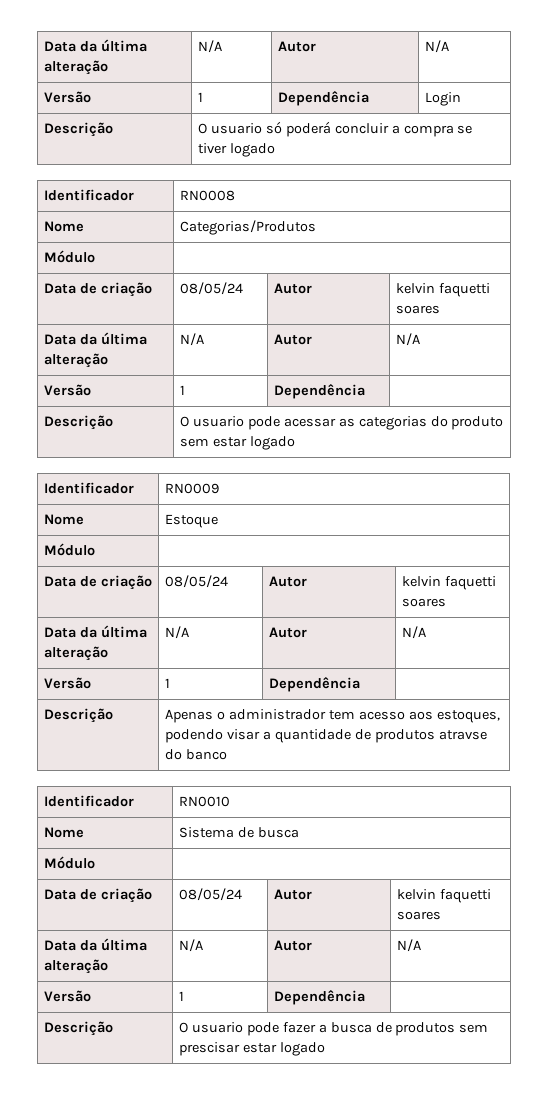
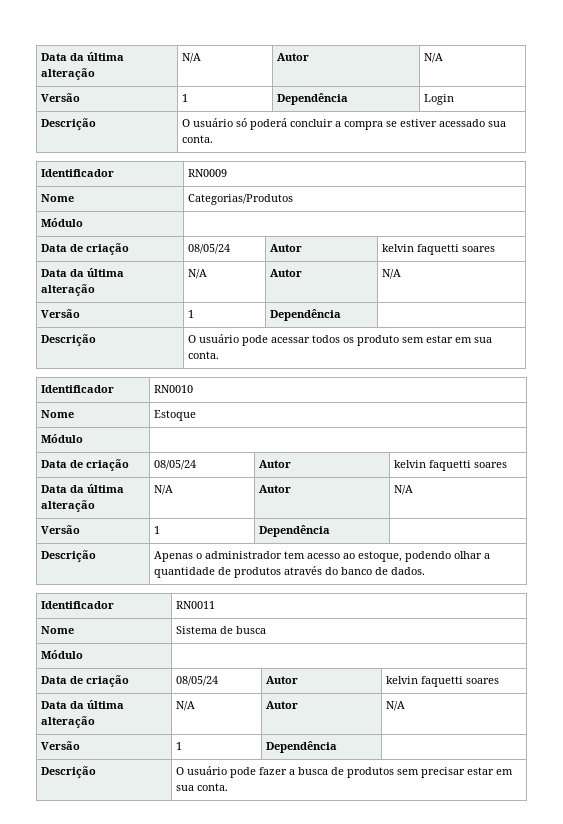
- Descrição | O usuario só poderá concluir a compra se tiver logado
- Identificador | RN0008
+ Descrição | O usuário só poderá concluir a compra se estiver acessado sua conta.
+ Identificador | RN0009
- Descrição | O usuario pode acessar as categorias do produto sem estar logado
- Identificador | RN0009
+ Descrição | O usuário pode acessar todos os produto sem estar em sua conta.
+ Identificador | RN0010
- Descrição | Apenas o administrador tem acesso aos estoques, podendo visar a quantidade de produtos atravse do banco
- Identificador | RN0010
+ Descrição | Apenas o administrador tem acesso ao estoque, podendo olhar a quantidade de produtos através do banco de dados.
+ Identificador | RN0011
- Descrição | O usuario pode fazer a busca de produtos sem prescisar estar logado
+ Descrição | O usuário pode fazer a busca de produtos sem precisar estar em sua conta.

